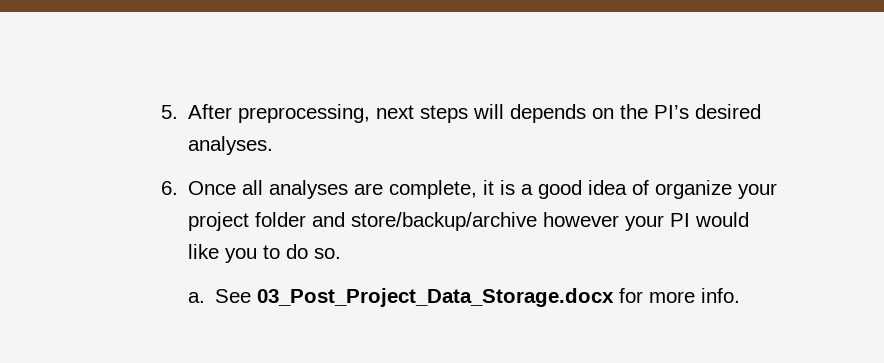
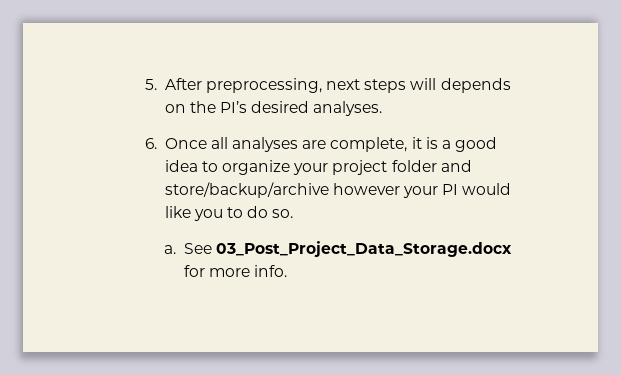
- 6. Once all analyses are complete, it is a good idea of organize your project folder and store/backup/archive however your PI would like you to do so.
+ 6. Once all analyses are complete, it is a good idea to organize your project folder and store/backup/archive however your PI would like you to do so.

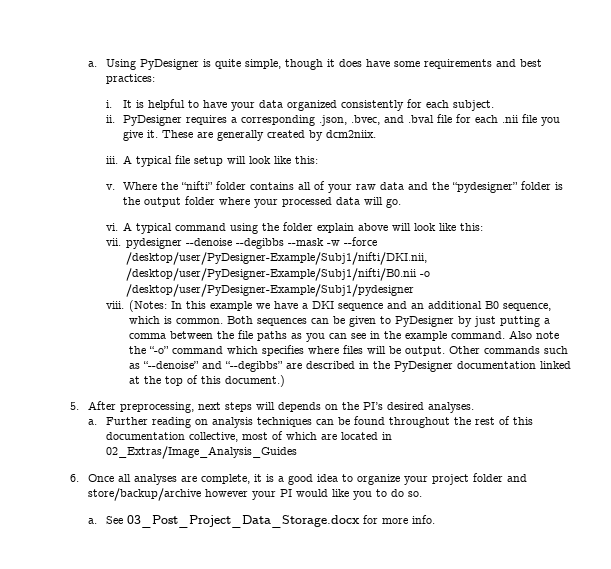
+ a. Using PyDesigner is quite simple, though it does have some requirements and best practices:
+ i. It is helpful to have your data organized consistently for each subject.
+ ii. PyDesigner requires a corresponding .json, .bvec, and .bval file for each .nii file you give it. These are generally created by dcm2niix.
+ iii. A typical file setup will look like this:
+ v. Where the “nifti” folder contains all of your raw data and the “pydesigner” folder is the output folder where your processed data will go.
+ vi. A typical command using the folder explain above will look like this:
+ vii. pydesigner --denoise --degibbs --mask -w --force /desktop/user/PyDesigner-Example/Subj1/nifti/DKI.nii, /desktop/user/PyDesigner-Example/Subj1/nifti/B0.nii -o /desktop/user/PyDesigner-Example/Subj1/pydesigner
+ viii. (Notes: In this example we have a DKI sequence and an additional B0 sequence, which is common. Both sequences can be given to PyDesigner by just putting a comma between the file paths as you can see in the example command. Also note the “-o” command which specifies where files will be output. Other commands such as “--denoise” and “--degibbs” are described in the PyDesigner documentation linked at the top of this document.)
+ a. Further reading on analysis techniques can be found throughout the rest of this documentation collective, most of which are located in 02_Extras/Image_Analysis_Guides

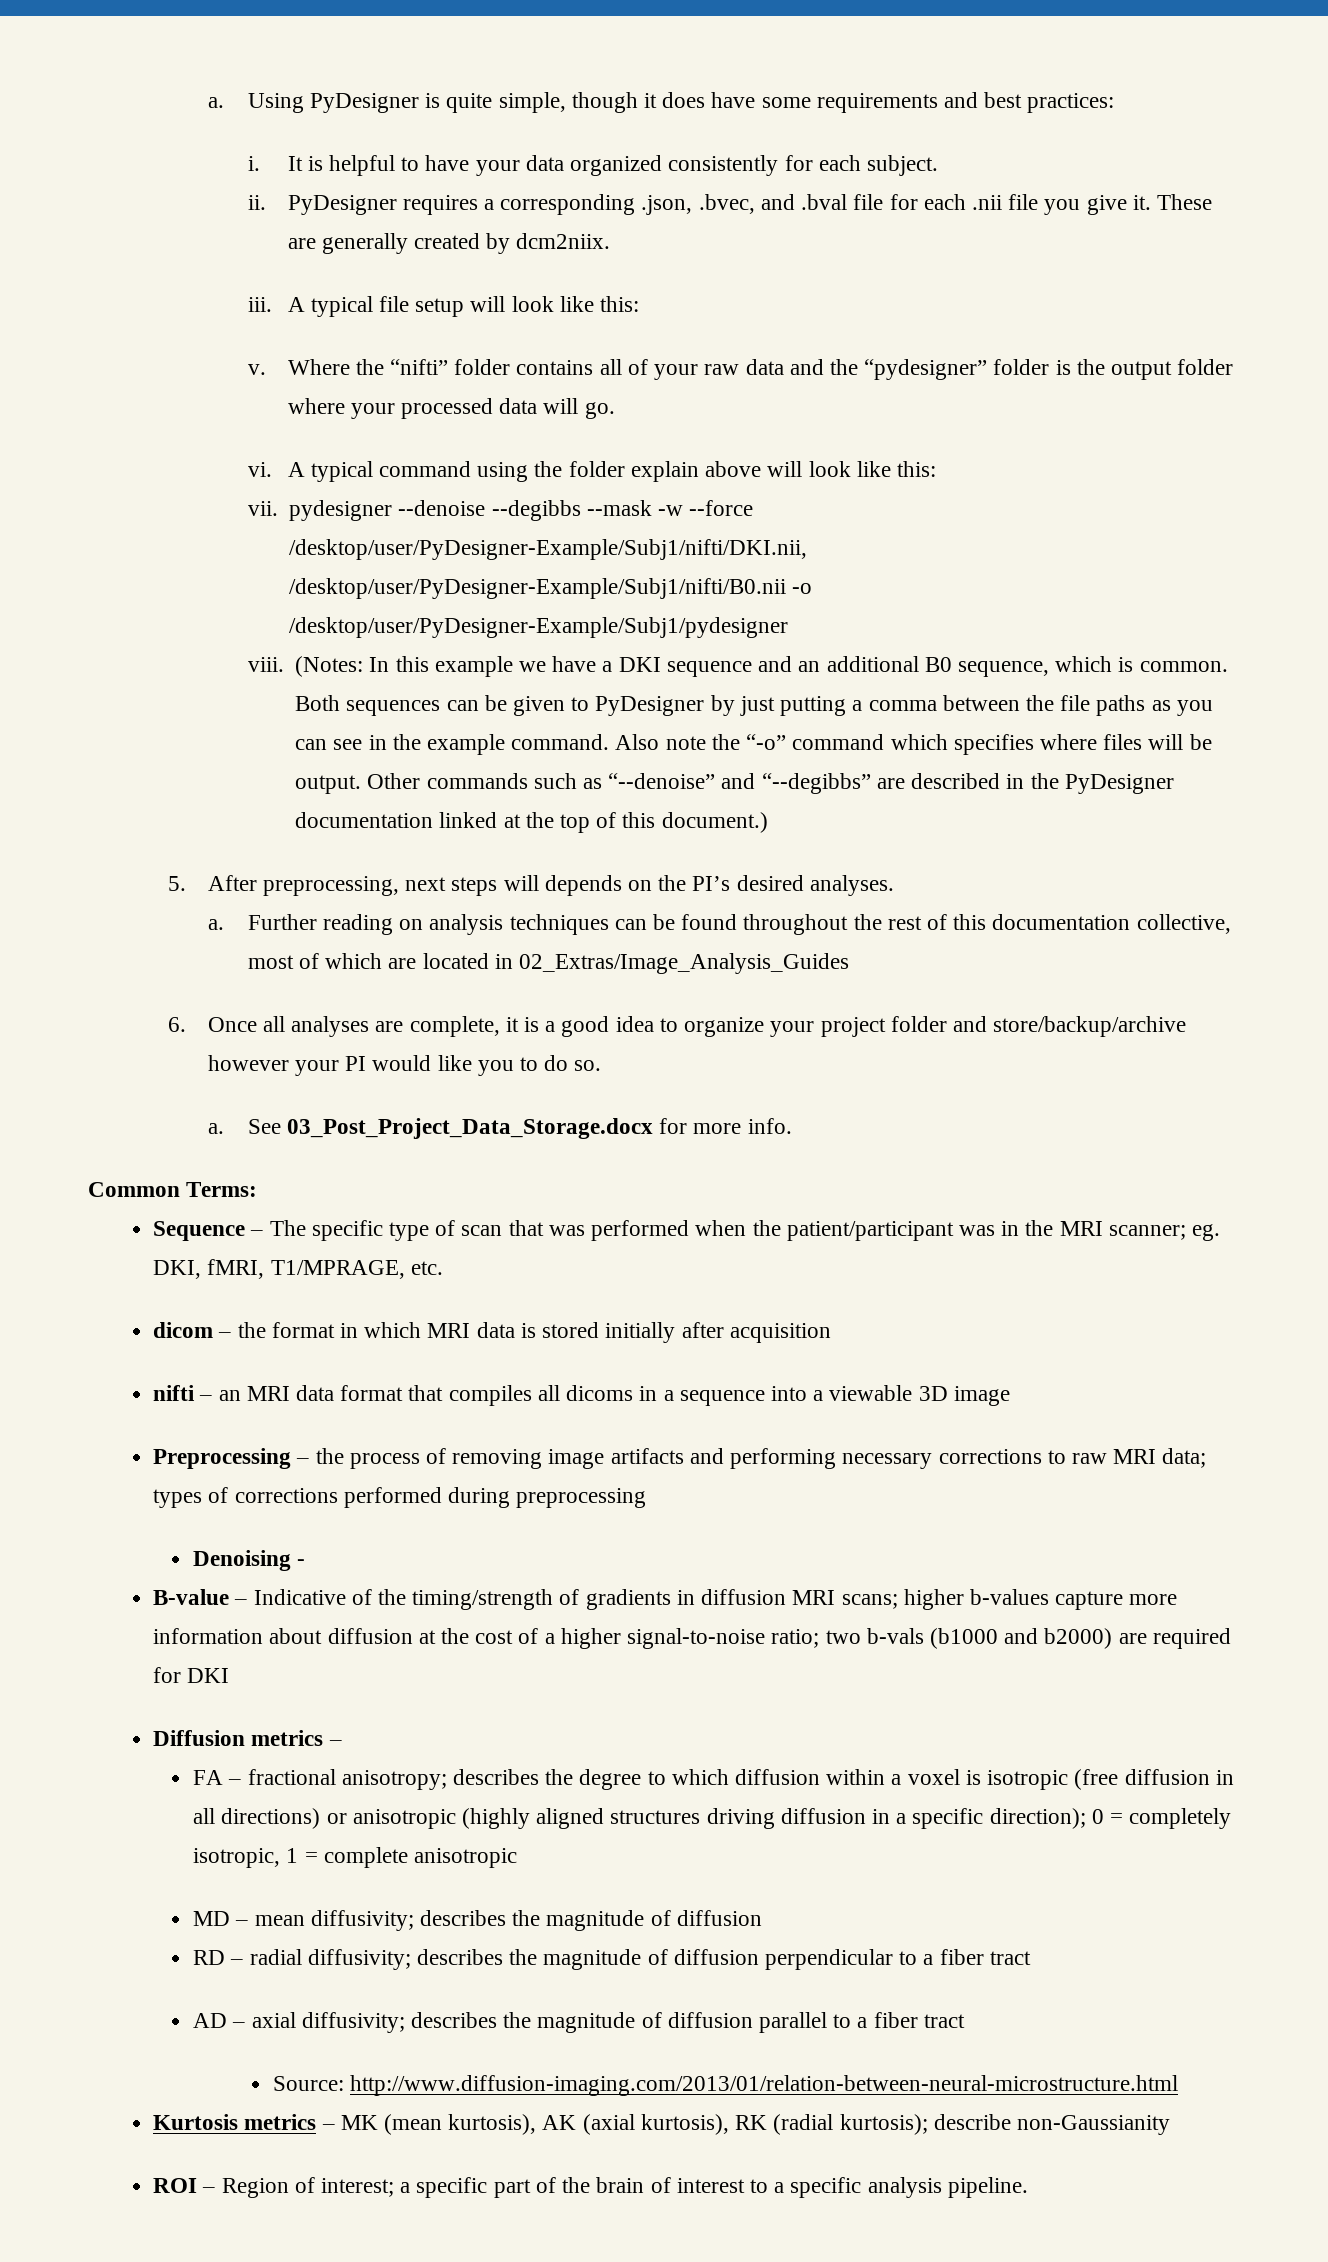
+ Common Terms:
+ Sequence – The specific type of scan that was performed when the patient/participant was in the MRI scanner; eg. DKI, fMRI, T1/MPRAGE, etc.
+ dicom – the format in which MRI data is stored initially after acquisition
+ nifti – an MRI data format that compiles all dicoms in a sequence into a viewable 3D image
+ Preprocessing – the process of removing image artifacts and performing necessary corrections to raw MRI data; types of corrections performed during preprocessing
+ Denoising -
+ B-value – Indicative of the timing/strength of gradients in diffusion MRI scans; higher b-values capture more information about diffusion at the cost of a higher signal-to-noise ratio; two b-vals (b1000 and b2000) are required for DKI
+ Diffusion metrics –
+ FA – fractional anisotropy; describes the degree to which diffusion within a voxel is isotropic (free diffusion in all directions) or anisotropic (highly aligned structures driving diffusion in a specific direction); 0 = completely isotropic, 1 = complete anisotropic
+ MD – mean diffusivity; describes the magnitude of diffusion
+ RD – radial diffusivity; describes the magnitude of diffusion perpendicular to a fiber tract
+ AD – axial diffusivity; describes the magnitude of diffusion parallel to a fiber tract
+ Source: http://www.diffusion-imaging.com/2013/01/relation-between-neural-microstructure.html
+ Kurtosis metrics – MK (mean kurtosis), AK (axial kurtosis), RK (radial kurtosis); describe non-Gaussianity
+ ROI – Region of interest; a specific part of the brain of interest to a specific analysis pipeline.

